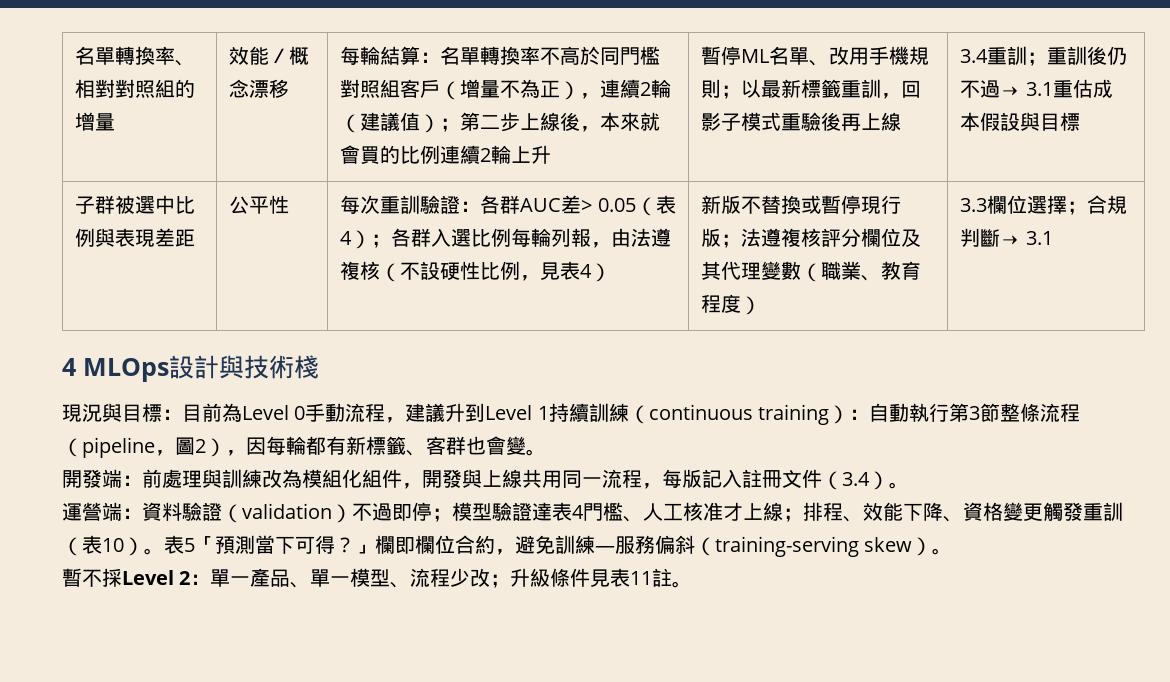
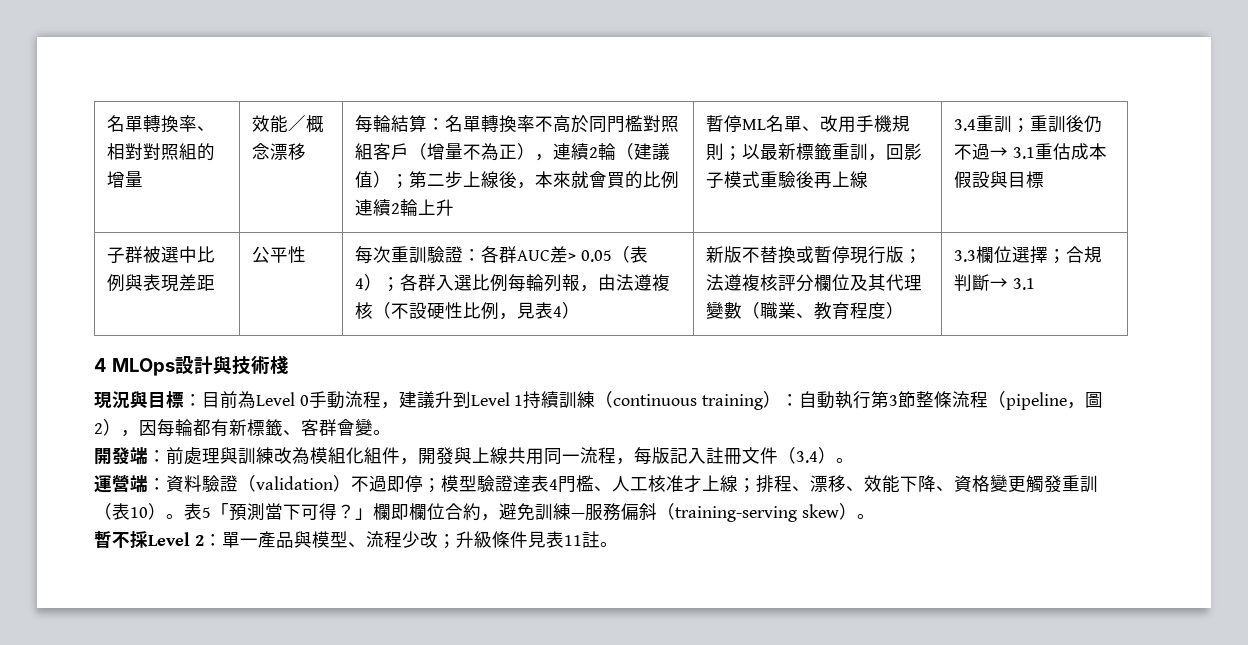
- 現況與目標：目前為Level 0手動流程，建議升到Level 1持續訓練（continuous training）：自動執行第3節整條流程（pipeline，圖2），因每輪都有新標籤、客群也會變。
+ 現況與目標：目前為Level 0手動流程，建議升到Level 1持續訓練（continuous training）：自動執行第3節整條流程（pipeline，圖2），因每輪都有新標籤、客群會變。
- 運營端：資料驗證（validation）不過即停；模型驗證達表4門檻、人工核准才上線；排程、效能下降、資格變更觸發重訓（表10）。
+ 運營端：資料驗證（validation）不過即停；模型驗證達表4門檻、人工核准才上線；排程、漂移、效能下降、資格變更觸發重訓（表10）。
- 暫不採Level 2：單一產品、單一模型、流程少改；升級條件見表11註。
+ 暫不採Level 2：單一產品與模型、流程少改；升級條件見表11註。

